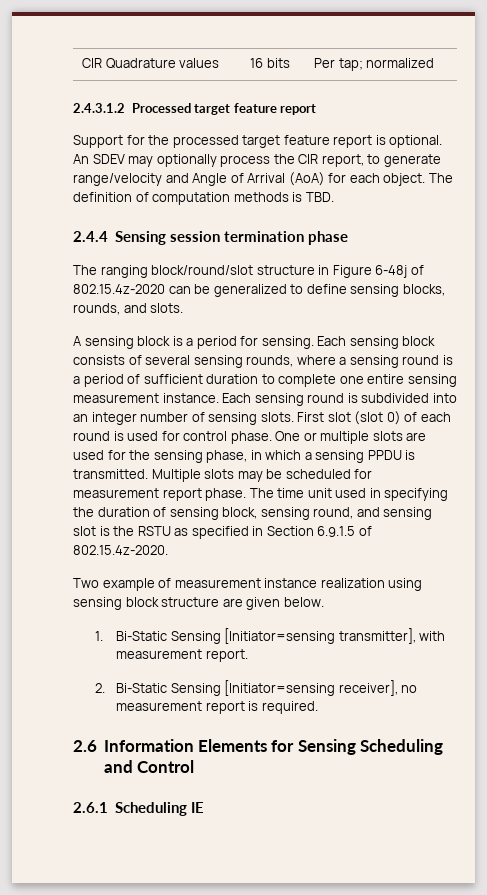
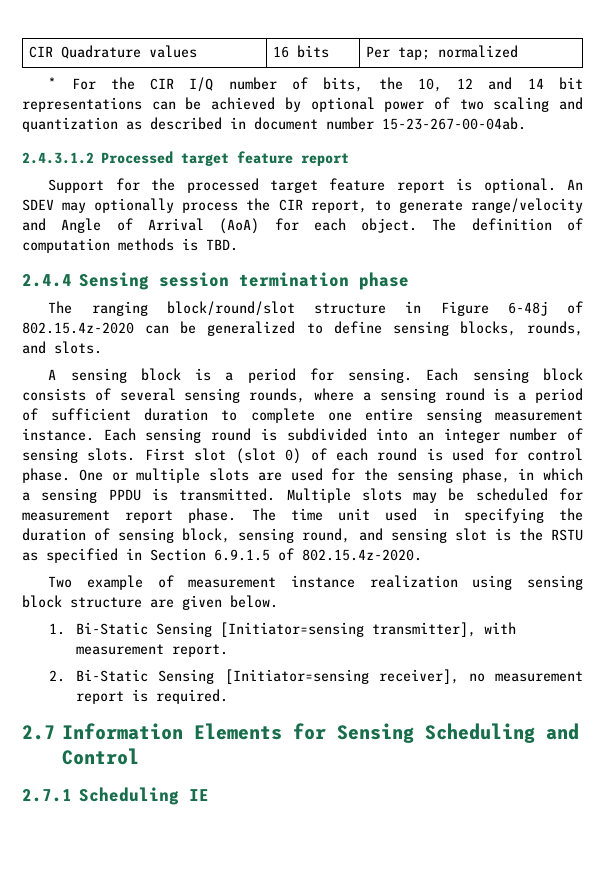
+ * For the CIR I/Q number of bits, the 10, 12 and 14 bit representations can be achieved by optional power of two scaling and quantization as described in document number 15-23-267-00-04ab.
- 2.6 Information Elements for Sensing Scheduling and Control
+ 2.7 Information Elements for Sensing Scheduling and Control
- 2.6.1 Scheduling IE
+ 2.7.1 Scheduling IE

